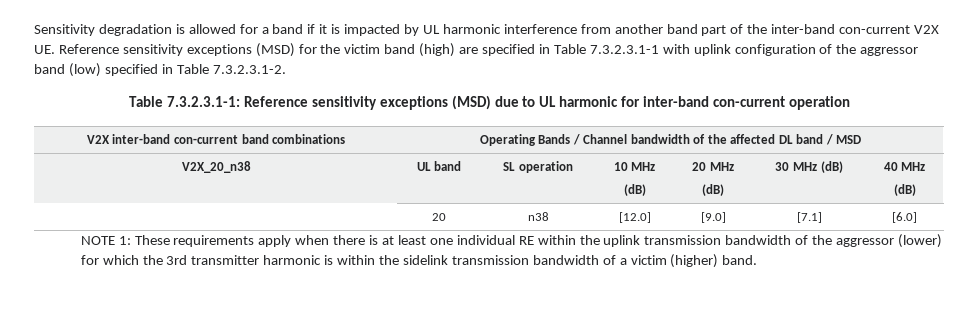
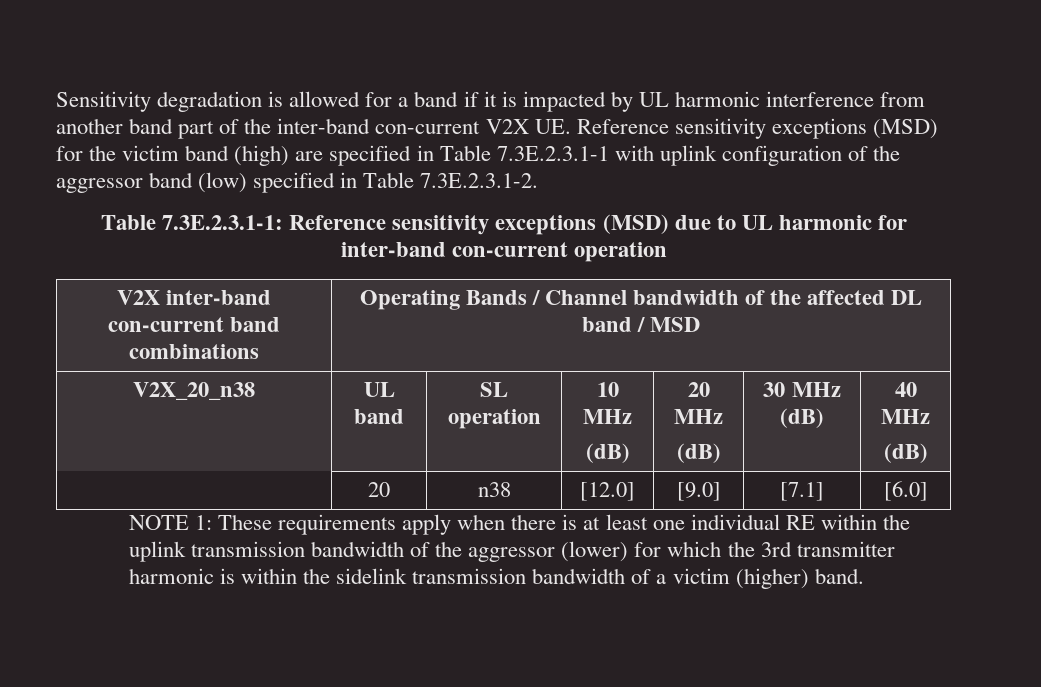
- Sensitivity degradation is allowed for a band if it is impacted by UL harmonic interference from another band part of the inter-band con-current V2X UE. Reference sensitivity exceptions (MSD) for the victim band (high) are specified in Table 7.3.2.3.1-1 with uplink configuration of the aggressor band (low) specified in Table 7.3.2.3.1-2.
- Table 7.3.2.3.1-1:
+ Sensitivity degradation is allowed for a band if it is impacted by UL harmonic interference from another band part of the inter-band con-current V2X UE. Reference sensitivity exceptions (MSD) for the victim band (high) are specified in Table 7.3E.2.3.1-1 with uplink configuration of the aggressor band (low) specified in Table 7.3E.2.3.1-2.
+ Table 7.3E.2.3.1-1:

